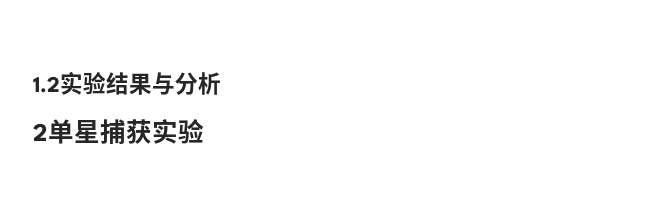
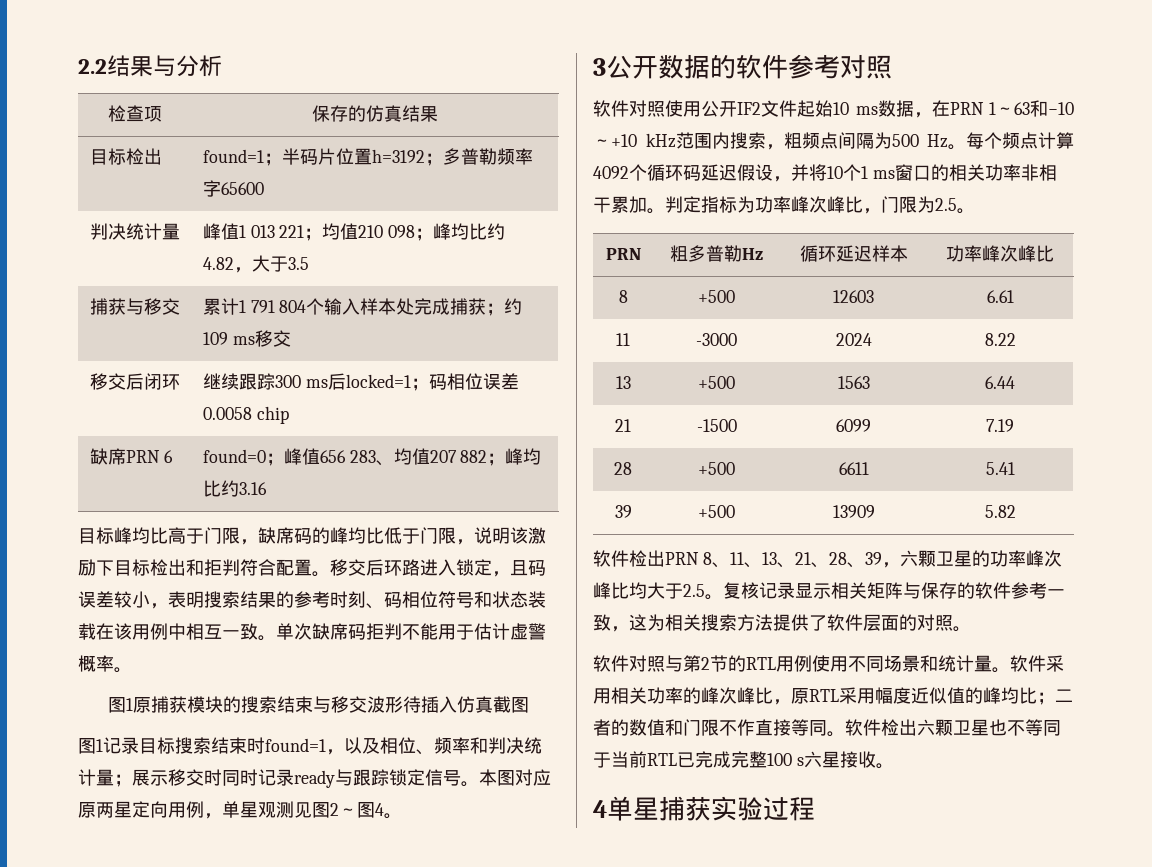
- 1.2实验结果与分析
+ 2.2结果与分析
- 2单星捕获实验
+ 检查项 | 保存的仿真结果
+ 目标检出 | found=1；半码片位置h=3192；多普勒频率字65600
+ 判决统计量 | 峰值1 013 221；均值210 098；峰均比约4.82，大于3.5
+ 捕获与移交 | 累计1 791 804个输入样本处完成捕获；约109 ms移交
+ 移交后闭环 | 继续跟踪300 ms后locked=1；码相位误差0.0058 chip
+ 缺席PRN 6 | found=0；峰值656 283、均值207 882；峰均比约3.16
+ 目标峰均比高于门限，缺席码的峰均比低于门限，说明该激励下目标检出和拒判符合配置。移交后环路进入锁定，且码误差较小，表明搜索结果的参考时刻、码相位符号和状态装载在该用例中相互一致。单次缺席码拒判不能用于估计虚警概率。
+ 图1原捕获模块的搜索结束与移交波形待插入仿真截图
+ 图1记录目标搜索结束时found=1，以及相位、频率和判决统计量；展示移交时同时记录ready与跟踪锁定信号。本图对应原两星定向用例，单星观测见图2～图4。
+ 3公开数据的软件参考对照
+ 软件对照使用公开IF2文件起始10 ms数据，在PRN 1～63和−10～+10 kHz范围内搜索，粗频点间隔为500 Hz。每个频点计算4092个循环码延迟假设，并将10个1 ms窗口的相关功率非相干累加。判定指标为功率峰次峰比，门限为2.5。
+ PRN | 粗多普勒Hz | 循环延迟样本 | 功率峰次峰比
+ 8 | +500 | 12603 | 6.61
+ 11 | -3000 | 2024 | 8.22
+ 13 | +500 | 1563 | 6.44
+ 21 | -1500 | 6099 | 7.19
+ 28 | +500 | 6611 | 5.41
+ 39 | +500 | 13909 | 5.82
+ 软件检出PRN 8、11、13、21、28、39，六颗卫星的功率峰次峰比均大于2.5。复核记录显示相关矩阵与保存的软件参考一致，这为相关搜索方法提供了软件层面的对照。
+ 软件对照与第2节的RTL用例使用不同场景和统计量。软件采用相关功率的峰次峰比，原RTL采用幅度近似值的峰均比；二者的数值和门限不作直接等同。软件检出六颗卫星也不等同于当前RTL已完成完整100 s六星接收。
+ 4单星捕获实验过程

